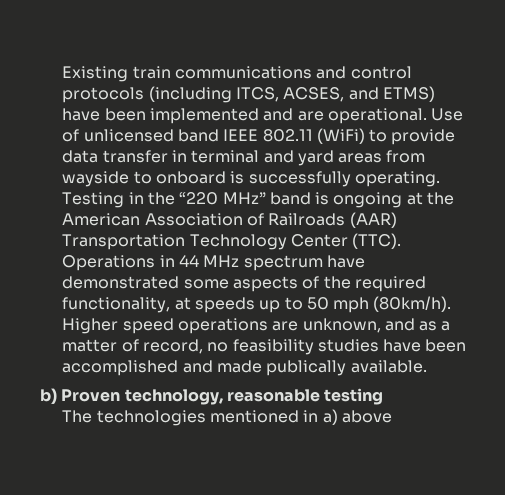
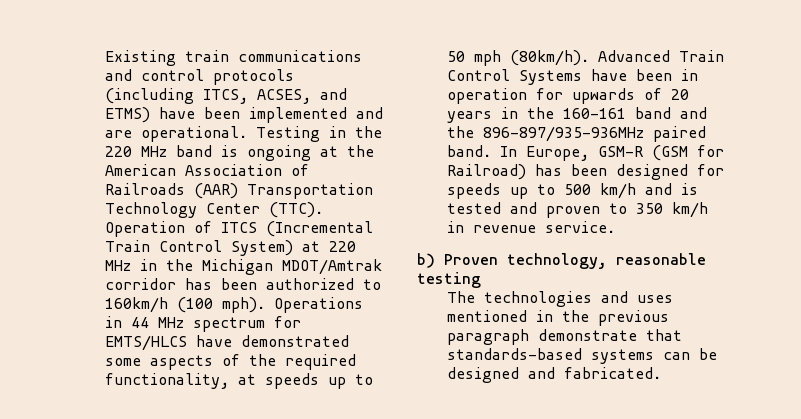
- Use of unlicensed band IEEE 802.11 (WiFi) to provide data transfer in terminal and yard areas from wayside to onboard is successfully operating.
- Testing in the “220 MHz” band is ongoing at the American Association of Railroads (AAR) Transportation Technology Center (TTC).
+ Testing in the 220 MHz band is ongoing at the American Association of Railroads (AAR) Transportation Technology Center (TTC).
+ Operation of ITCS (Incremental Train Control System) at 220 MHz in the Michigan MDOT/Amtrak corridor has been authorized to 160km/h (100 mph).
- Operations in 44 MHz spectrum have demonstrated some aspects of the required functionality, at speeds up to 50 mph (80km/h).
+ Operations in 44 MHz spectrum for EMTS/HLCS have demonstrated some aspects of the required functionality, at speeds up to 50 mph (80km/h).
- Higher speed operations are unknown, and as a matter of record, no feasibility studies have been accomplished and made publically available.
+ Advanced Train Control Systems have been in operation for upwards of 20 years in the 160-161 band and the 896-897/935-936MHz paired band. In Europe, GSM-R (GSM for Railroad) has been designed for speeds up to 500 km/h and is tested and proven to 350 km/h in revenue service.
- The technologies mentioned in a) above
+ The technologies and uses mentioned in the previous paragraph demonstrate that standards-based systems can be designed and fabricated.

